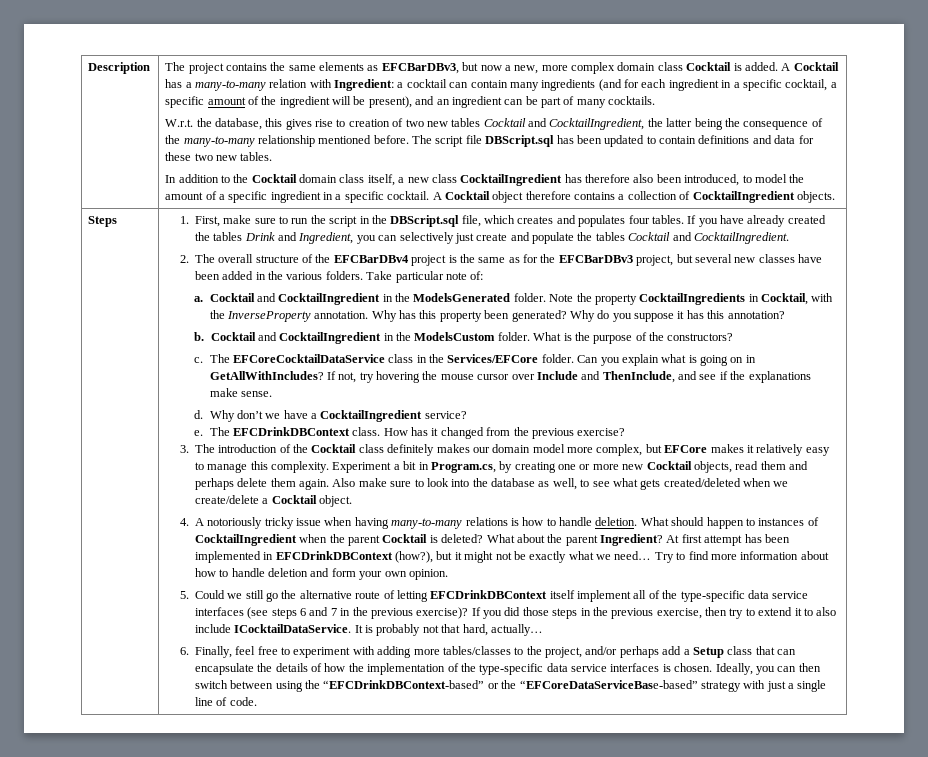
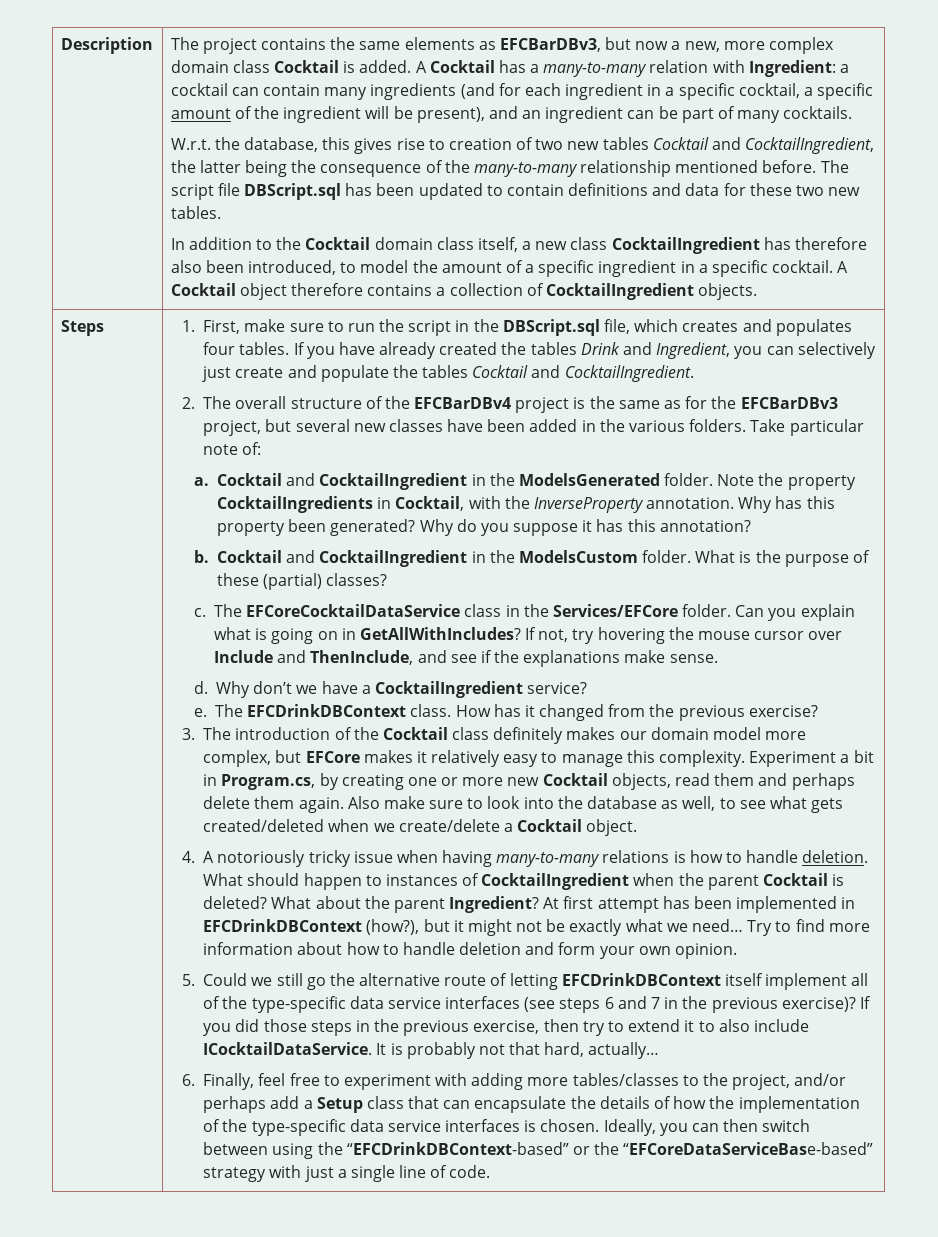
- What is the purpose of the constructors?
+ What is the purpose of these (partial) classes?

